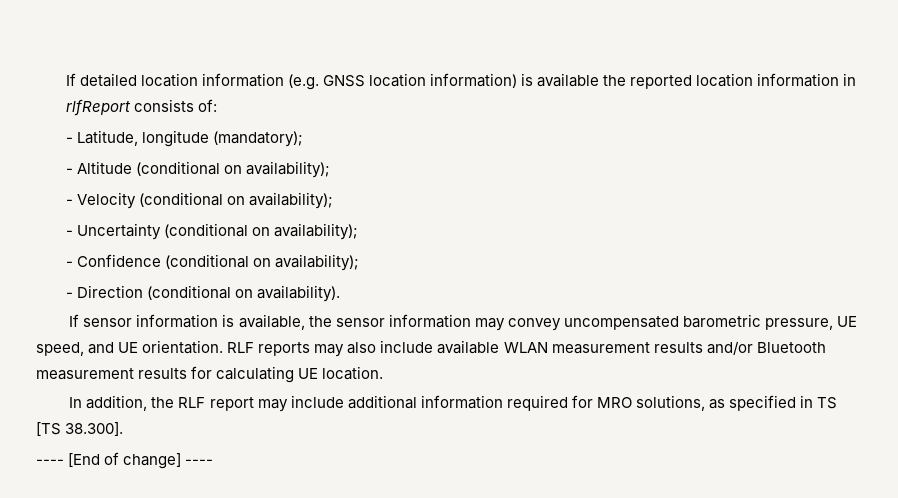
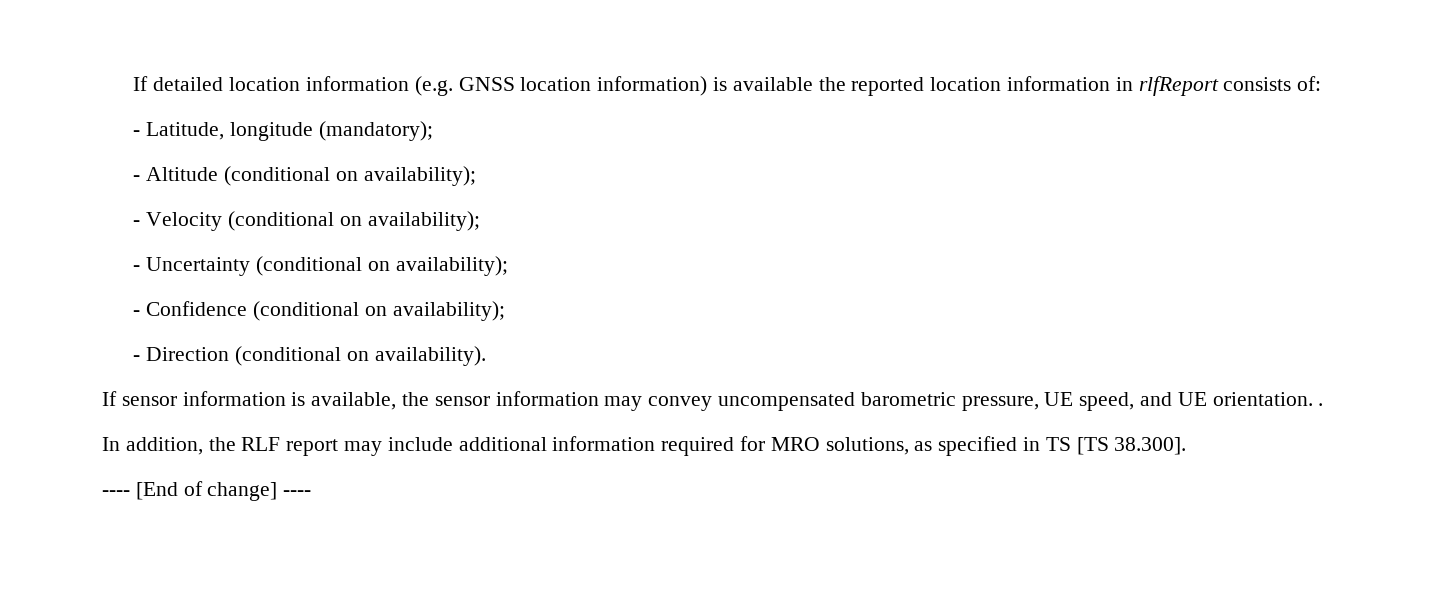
- If sensor information is available, the sensor information may convey uncompensated barometric pressure, UE speed, and UE orientation. RLF reports may also include available WLAN measurement results and/or Bluetooth measurement results for calculating UE location.
+ If sensor information is available, the sensor information may convey uncompensated barometric pressure, UE speed, and UE orientation. .

